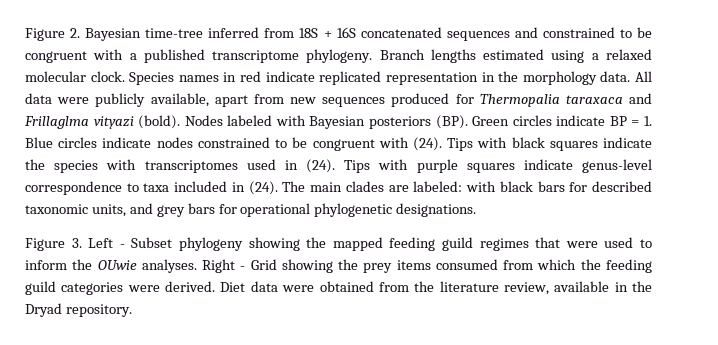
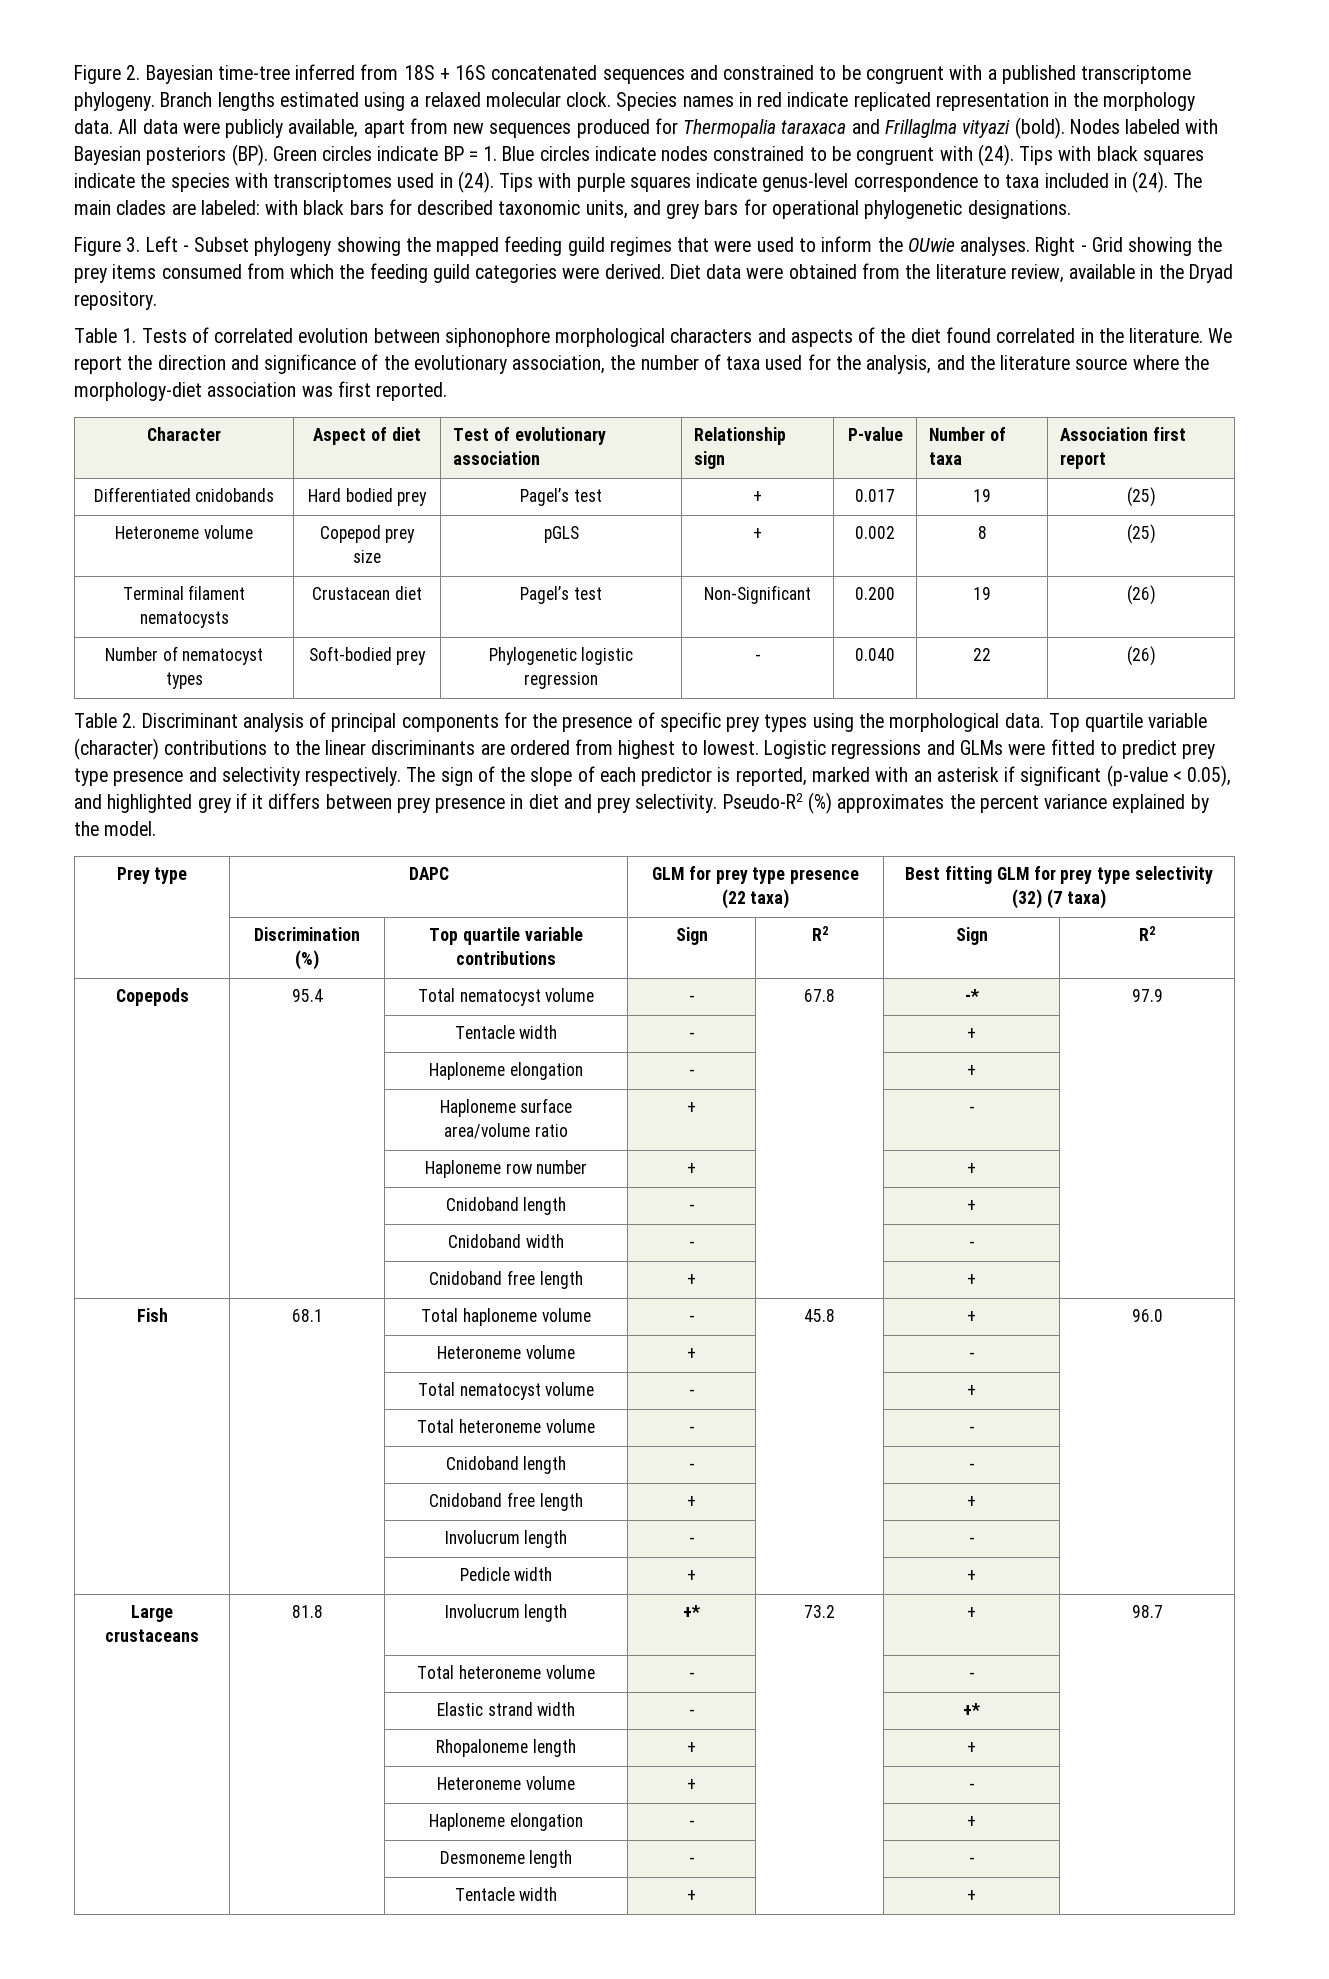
+ Table 1. Tests of correlated evolution between siphonophore morphological characters and aspects of the diet found correlated in the literature. We report the direction and significance of the evolutionary association, the number of taxa used for the analysis, and the literature source where the morphology-diet association was first reported.
+ Character | Aspect of diet | Test of evolutionary association | Relationship sign | P-value | Number of taxa | Association first report
+ Differentiated cnidobands | Hard bodied prey | Pagel’s test | + | 0.017 | 19 | (25)
+ Heteroneme volume | Copepod prey size | pGLS | + | 0.002 | 8 | (25)
+ Terminal filament nematocysts | Crustacean diet | Pagel’s test | Non-Significant | 0.200 | 19 | (26)
+ Number of nematocyst types | Soft-bodied prey | Phylogenetic logistic regression | - | 0.040 | 22 | (26)
+ Table 2. Discriminant analysis of principal components for the presence of specific prey types using the morphological data. Top quartile variable (character) contributions to the linear discriminants are ordered from highest to lowest. Logistic regressions and GLMs were fitted to predict prey type presence and selectivity respectively. The sign of the slope of each predictor is reported, marked with an asterisk if significant (p-value < 0.05), and highlighted grey if it differs between prey presence in diet and prey selectivity. Pseudo-R2 (%) approximates the percent variance explained by the model.
+ Prey type | DAPC | GLM for prey type presence (22 taxa) | Best fitting GLM for prey type selectivity (32) (7 taxa)
+ | Discrimination (%) | Top quartile variable contributions | Sign | R2 | Sign | R2
+ Copepods | 95.4 | Total nematocyst volume | - | 67.8 | -* | 97.9
+ | | Tentacle width | - | | + |
+ | | Haploneme elongation | - | | + |
+ | | Haploneme surface area/volume ratio | + | | - |
+ | | Haploneme row number | + | | + |
+ | | Cnidoband length | - | | + |
+ | | Cnidoband width | - | | - |
+ | | Cnidoband free length | + | | + |
+ Fish | 68.1 | Total haploneme volume | - | 45.8 | + | 96.0
+ | | Heteroneme volume | + | | - |
+ | | Total nematocyst volume | - | | + |
+ | | Total heteroneme volume | - | | - |
+ | | Cnidoband length | - | | - |
+ | | Cnidoband free length | + | | + |
+ | | Involucrum length | - | | - |
+ | | Pedicle width | + | | + |
+ Large crustaceans | 81.8 | Involucrum length | +* | 73.2 | + | 98.7
+ | | Total heteroneme volume | - | | - |
+ | | Elastic strand width | - | | +* |
+ | | Rhopaloneme length | + | | + |
+ | | Heteroneme volume | + | | - |
+ | | Haploneme elongation | - | | + |
+ | | Desmoneme length | - | | - |
+ | | Tentacle width | + | | + |

